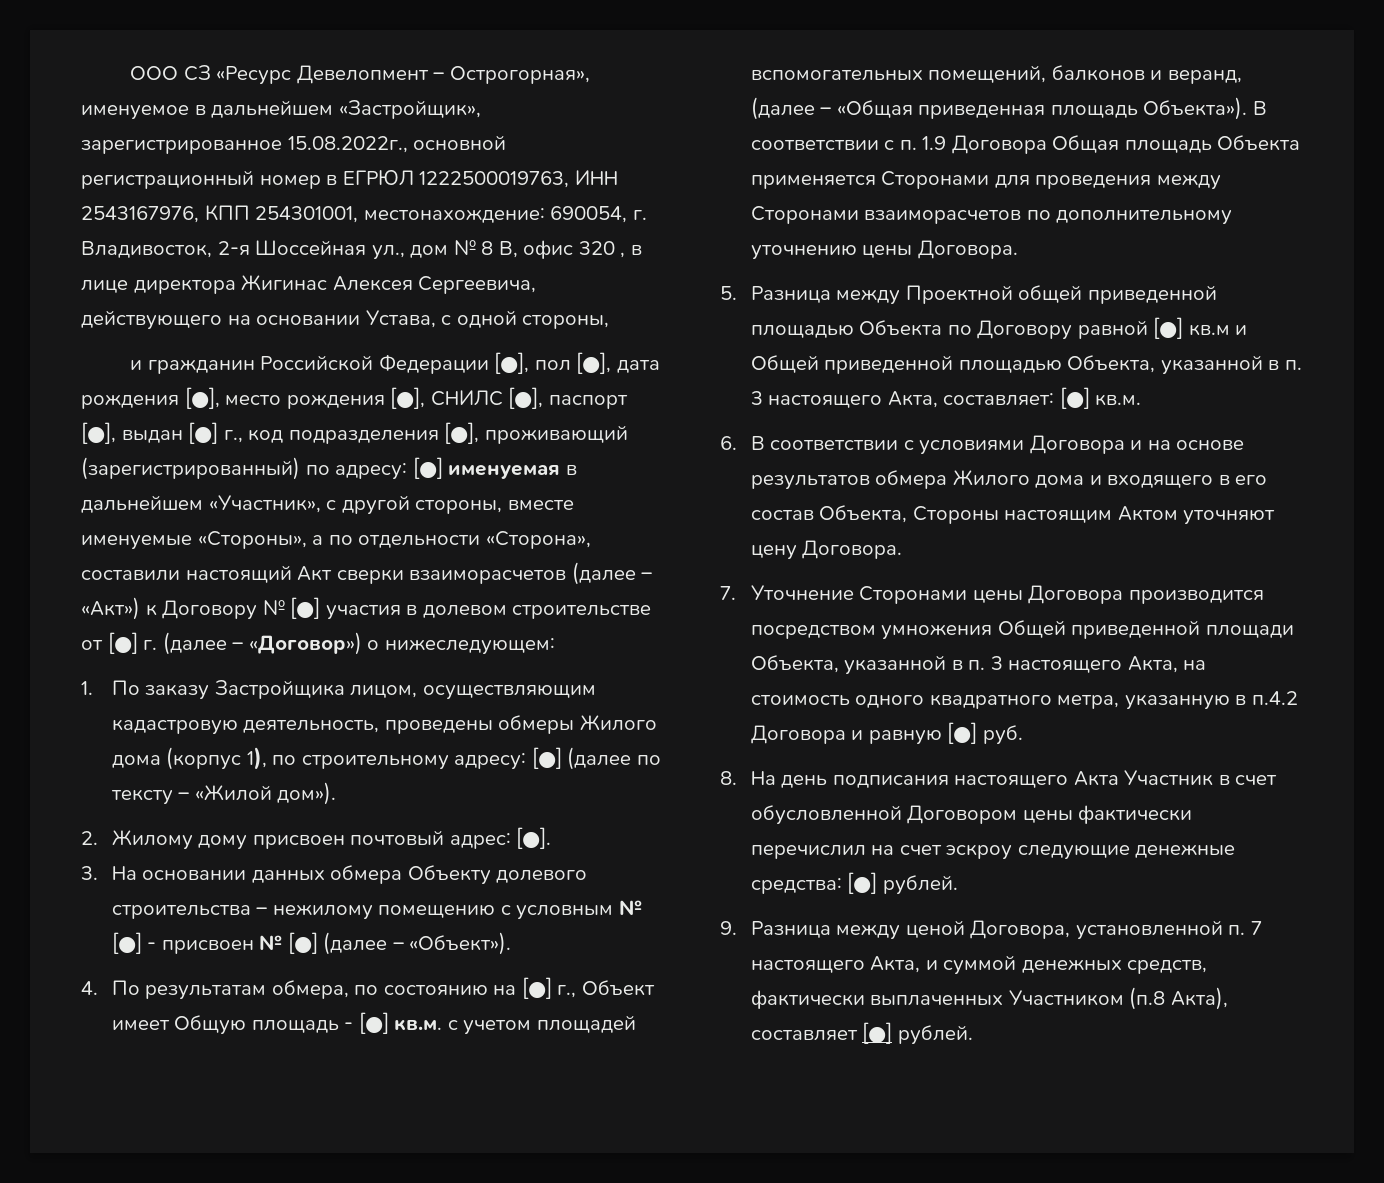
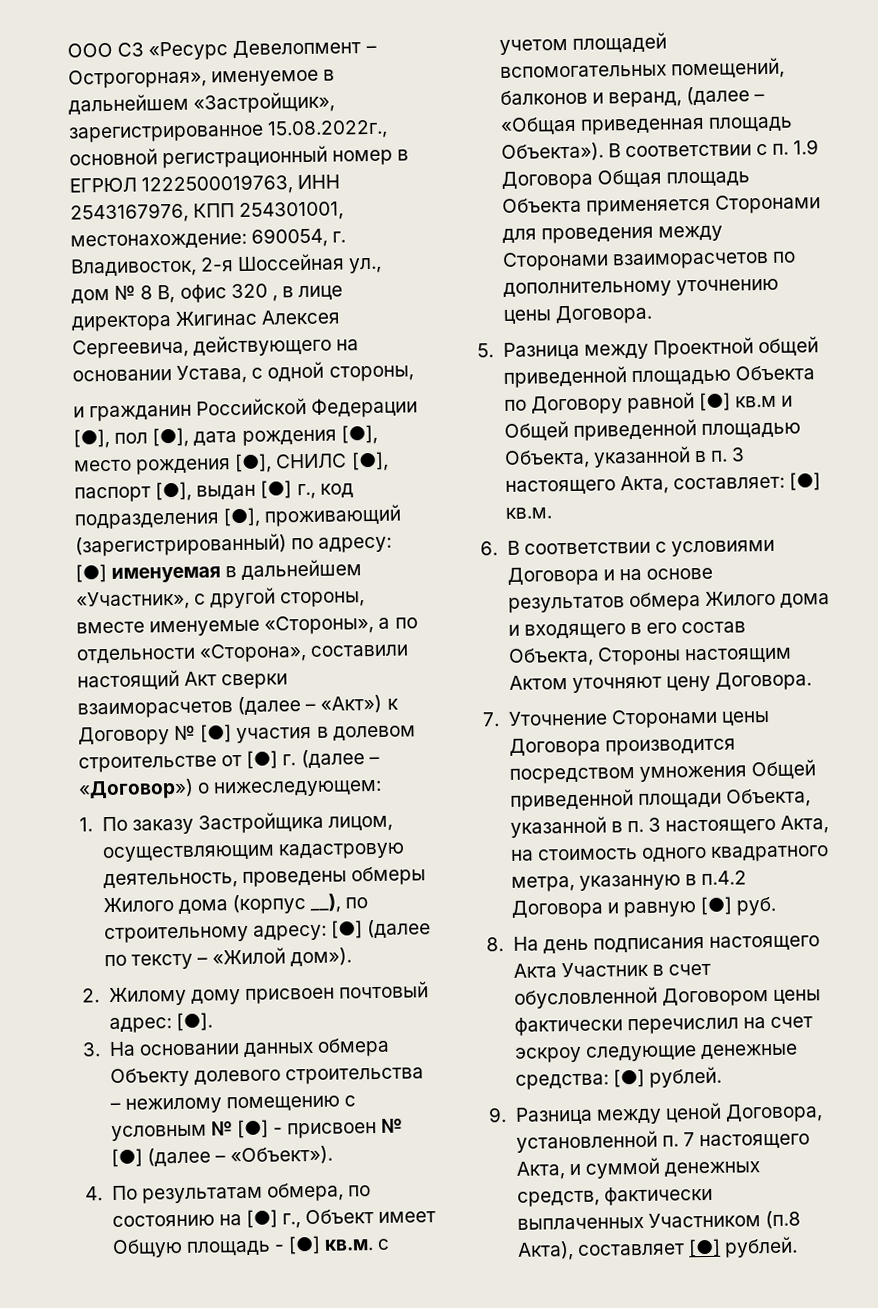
- 1. По заказу Застройщика лицом, осуществляющим кадастровую деятельность, проведены обмеры Жилого дома (корпус 1), по строительному адресу: [●] (далее по тексту – «Жилой дом»).
+ 1. По заказу Застройщика лицом, осуществляющим кадастровую деятельность, проведены обмеры Жилого дома (корпус __), по строительному адресу: [●] (далее по тексту – «Жилой дом»).

